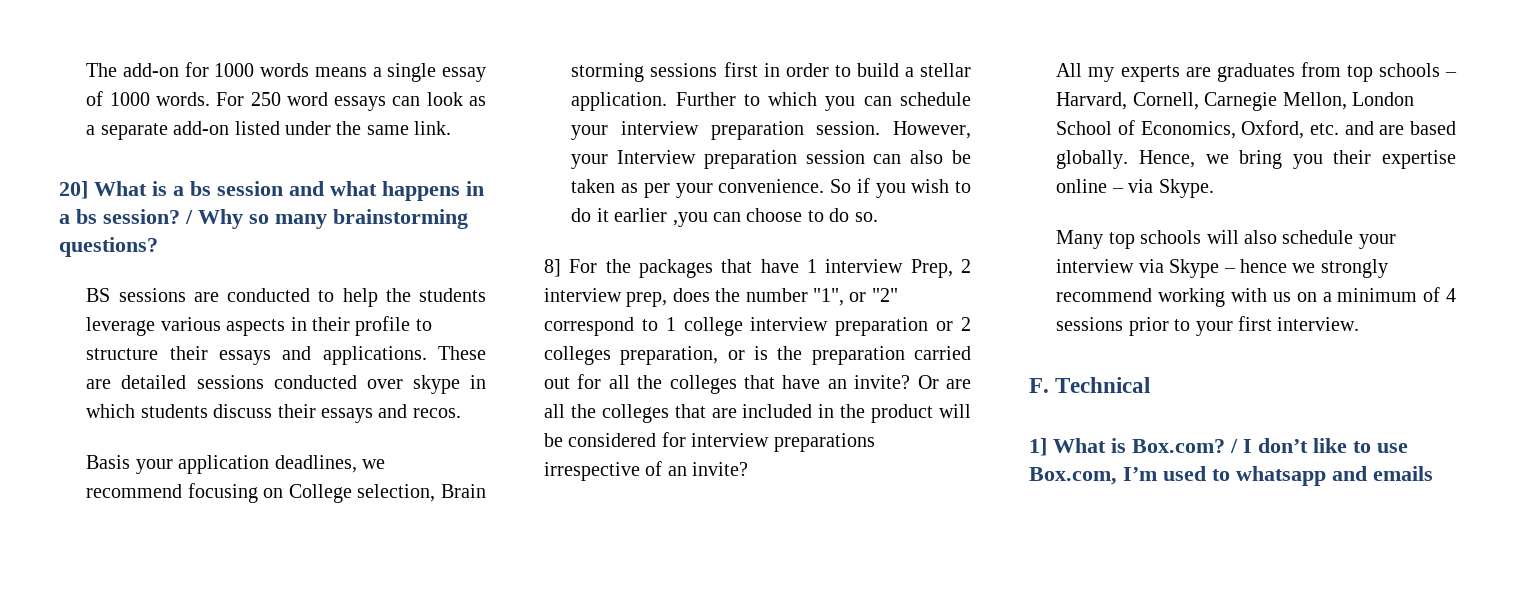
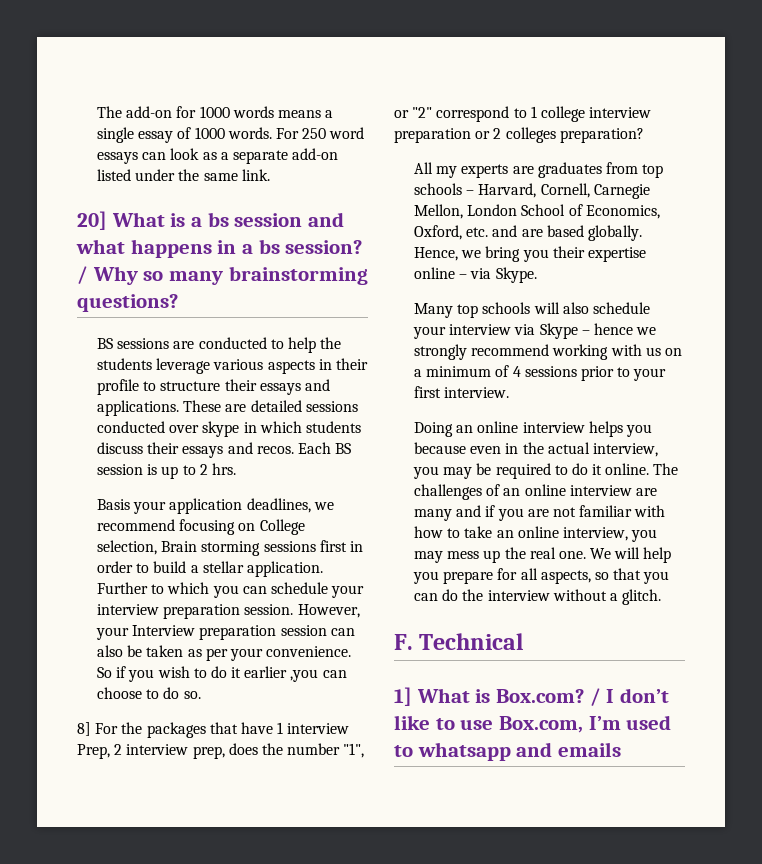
+ Each BS session is up to 2 hrs.
- 8] For the packages that have 1 interview Prep, 2 interview prep, does the number "1", or "2" correspond to 1 college interview preparation or 2 colleges preparation, or is the preparation carried out for all the colleges that have an invite? Or are all the colleges that are included in the product will be considered for interview preparations irrespective of an invite?
+ 8] For the packages that have 1 interview Prep, 2 interview prep, does the number "1", or "2" correspond to 1 college interview preparation or 2 colleges preparation?
+ Doing an online interview helps you because even in the actual interview, you may be required to do it online. The challenges of an online interview are many and if you are not familiar with how to take an online interview, you may mess up the real one. We will help you prepare for all aspects, so that you can do the interview without a glitch.

